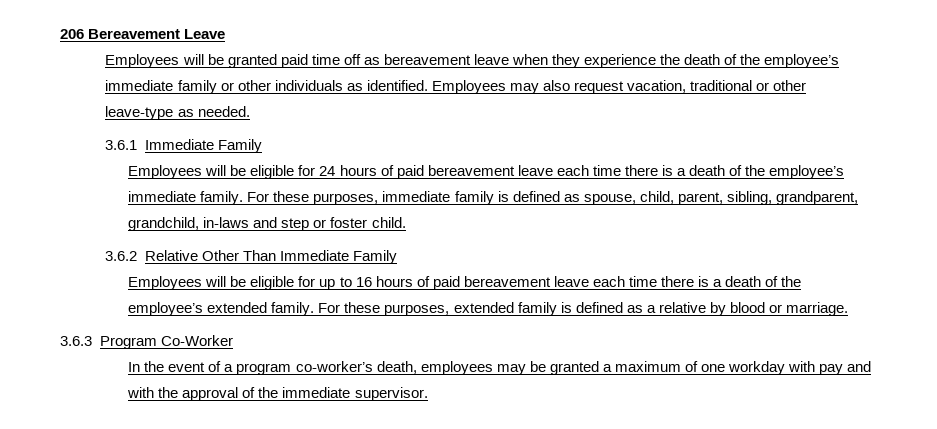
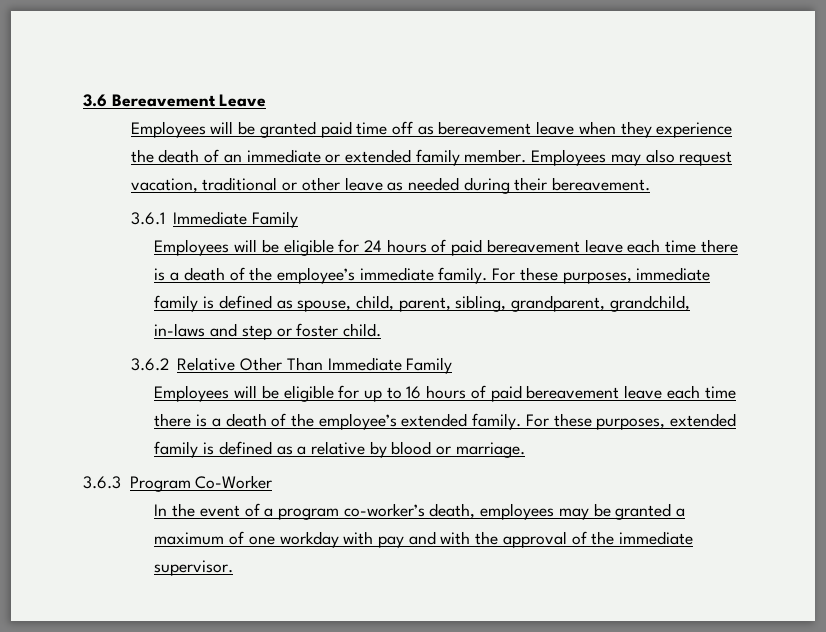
- 206 Bereavement Leave
+ 3.6 Bereavement Leave
- Employees will be granted paid time off as bereavement leave when they experience the death of the employee’s immediate family or other individuals as identified.
+ Employees will be granted paid time off as bereavement leave when they experience the death of an immediate or extended family member.
- Employees may also request vacation, traditional or other leave-type as needed.
+ Employees may also request vacation, traditional or other leave as needed during their bereavement.

